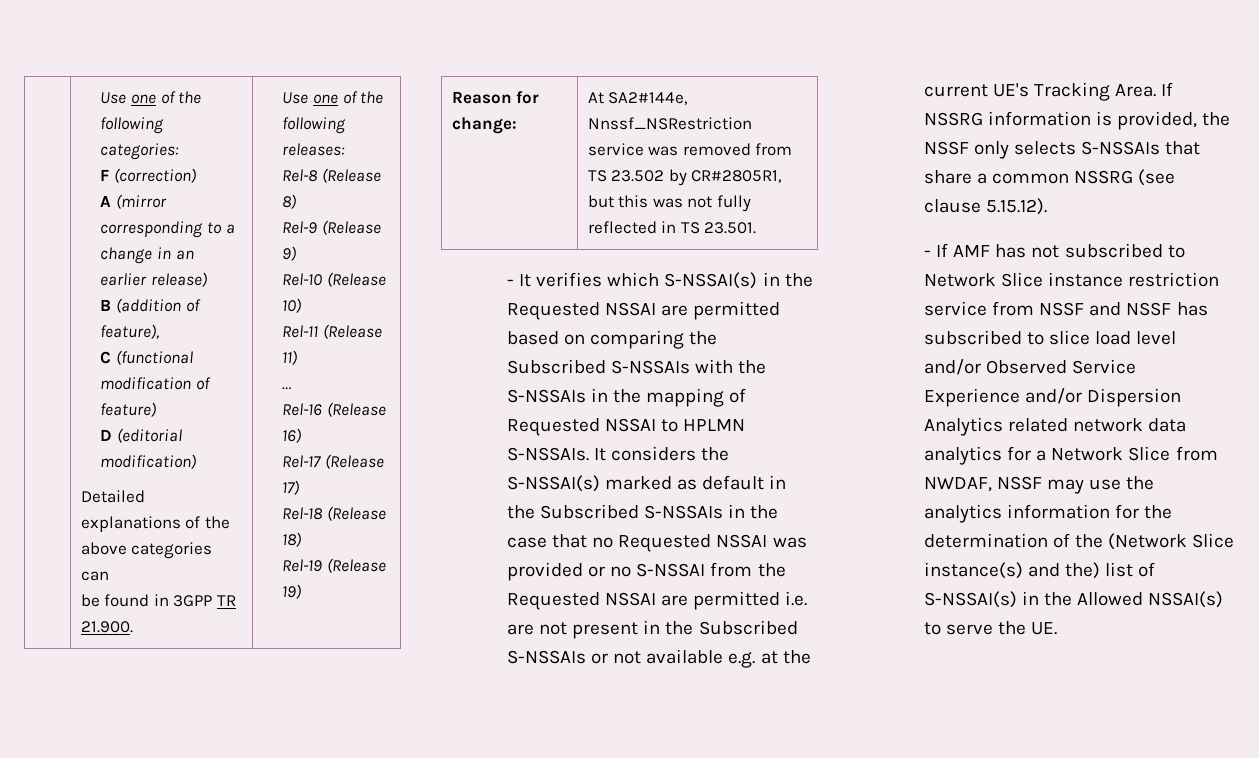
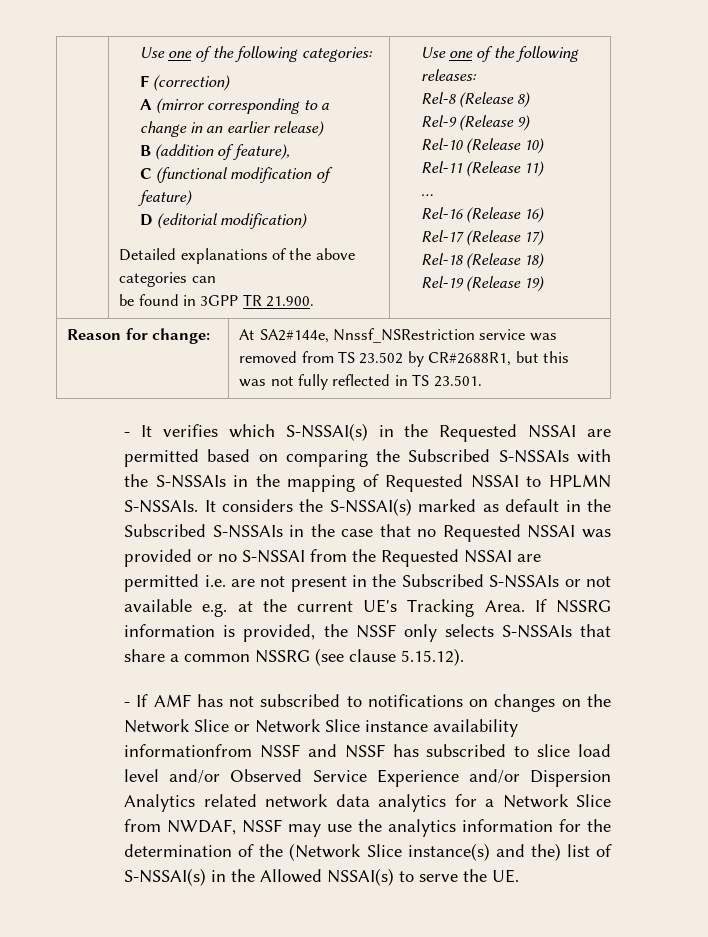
- Reason for change: | At SA2#144e, Nnssf_NSRestriction service was removed from TS 23.502 by CR#2805R1, but this was not fully reflected in TS 23.501.
+ Reason for change: | At SA2#144e, Nnssf_NSRestriction service was removed from TS 23.502 by CR#2688R1, but this was not fully reflected in TS 23.501.
- - If AMF has not subscribed to Network Slice instance restriction service from NSSF and NSSF has subscribed to slice load level and/or Observed Service Experience and/or Dispersion Analytics related network data analytics for a Network Slice from NWDAF, NSSF may use the analytics information for the determination of the (Network Slice instance(s) and the) list of S-NSSAI(s) in the Allowed NSSAI(s) to serve the UE.
+ - If AMF has not subscribed to notifications on changes on the Network Slice or Network Slice instance availability informationfrom NSSF and NSSF has subscribed to slice load level and/or Observed Service Experience and/or Dispersion Analytics related network data analytics for a Network Slice from NWDAF, NSSF may use the analytics information for the determination of the (Network Slice instance(s) and the) list of S-NSSAI(s) in the Allowed NSSAI(s) to serve the UE.

